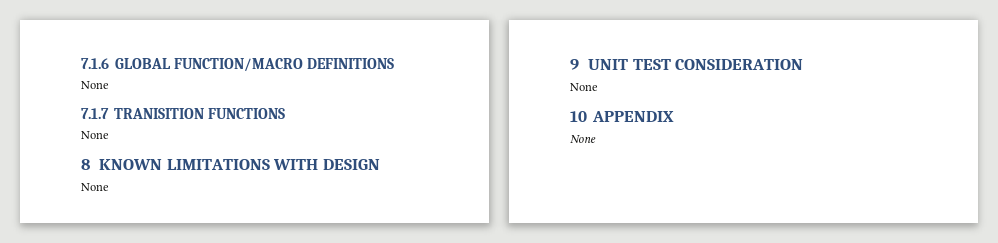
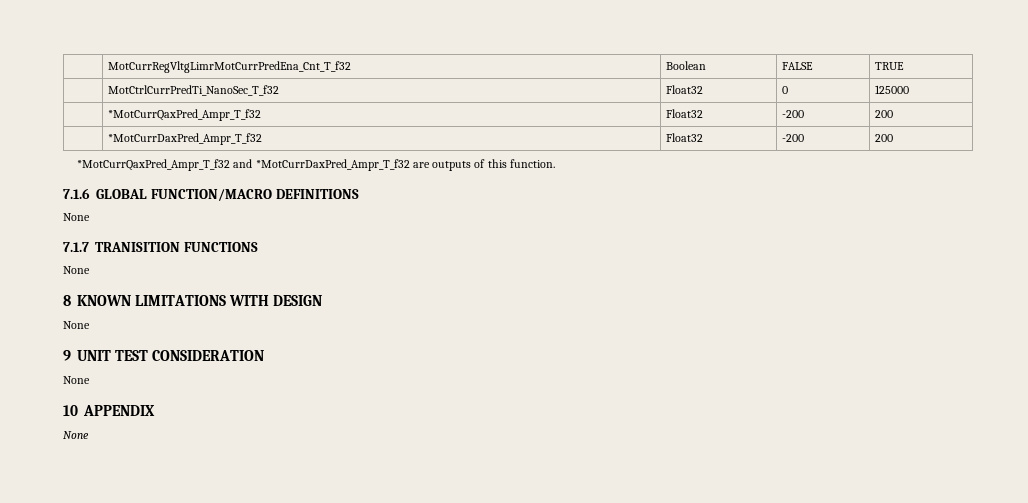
+ | MotCurrRegVltgLimrMotCurrPredEna_Cnt_T_f32 | Boolean | FALSE | TRUE
+ | MotCtrlCurrPredTi_NanoSec_T_f32 | Float32 | 0 | 125000
+ | *MotCurrQaxPred_Ampr_T_f32 | Float32 | -200 | 200
+ | *MotCurrDaxPred_Ampr_T_f32 | Float32 | -200 | 200
+ *MotCurrQaxPred_Ampr_T_f32 and *MotCurrDaxPred_Ampr_T_f32 are outputs of this function.

